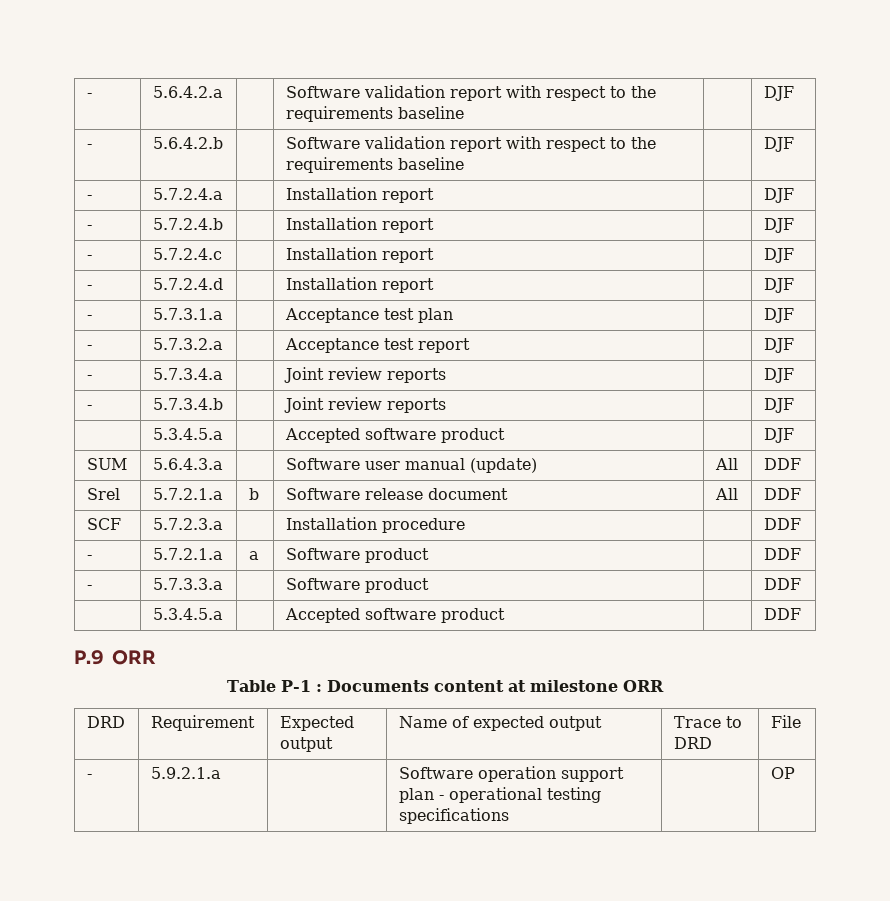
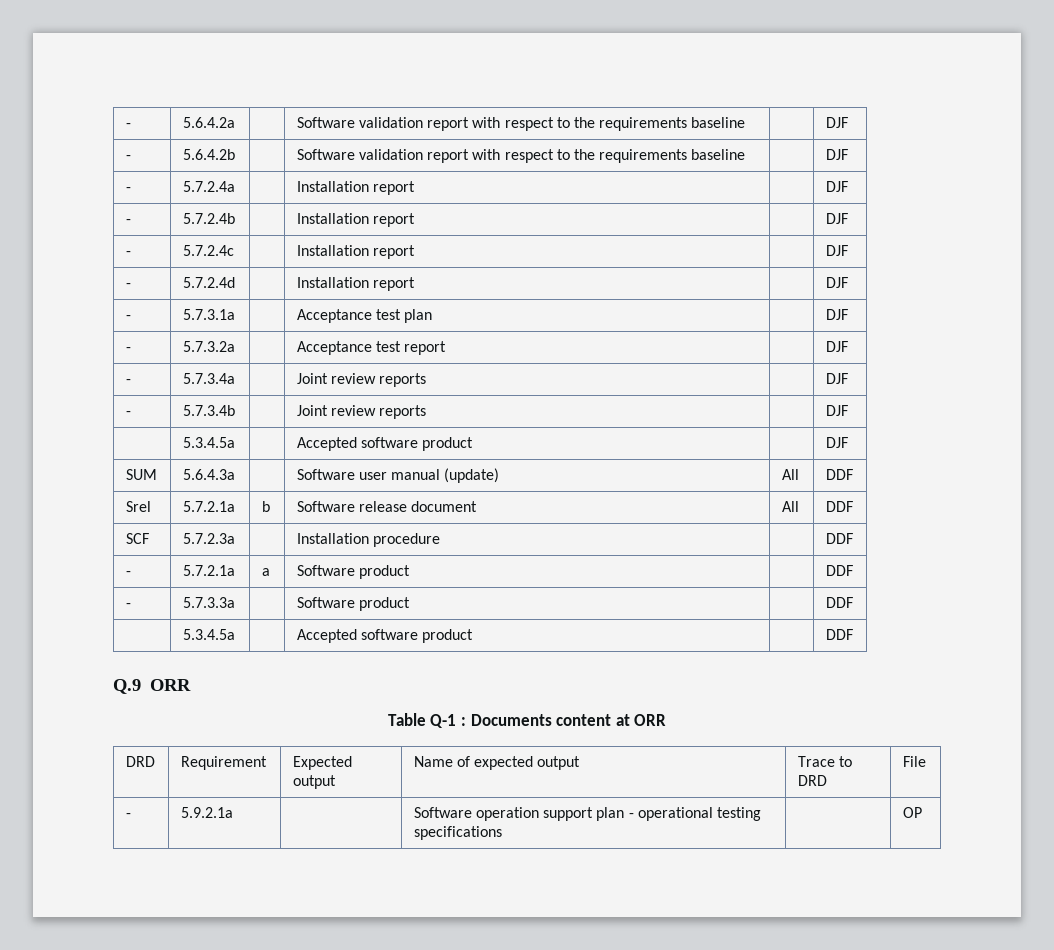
- - | 5.6.4.2.a | | Software validation report with respect to the requirements baseline | | DJF
+ - | 5.6.4.2a | | Software validation report with respect to the requirements baseline | | DJF
- - | 5.6.4.2.b | | Software validation report with respect to the requirements baseline | | DJF
+ - | 5.6.4.2b | | Software validation report with respect to the requirements baseline | | DJF
- - | 5.7.2.4.a | | Installation report | | DJF
- - | 5.7.2.4.b | | Installation report | | DJF
- - | 5.7.2.4.c | | Installation report | | DJF
- - | 5.7.2.4.d | | Installation report | | DJF
- - | 5.7.3.1.a | | Acceptance test plan | | DJF
+ - | 5.7.2.4a | | Installation report | | DJF
+ - | 5.7.2.4b | | Installation report | | DJF
+ - | 5.7.2.4c | | Installation report | | DJF
+ - | 5.7.2.4d | | Installation report | | DJF
+ - | 5.7.3.1a | | Acceptance test plan | | DJF
- - | 5.7.3.2.a | | Acceptance test report | | DJF
+ - | 5.7.3.2a | | Acceptance test report | | DJF
- - | 5.7.3.4.a | | Joint review reports | | DJF
+ - | 5.7.3.4a | | Joint review reports | | DJF
- - | 5.7.3.4.b | | Joint review reports | | DJF
+ - | 5.7.3.4b | | Joint review reports | | DJF
- | 5.3.4.5.a | | Accepted software product | | DJF
+ | 5.3.4.5a | | Accepted software product | | DJF
- SUM | 5.6.4.3.a | | Software user manual (update) | All | DDF
+ SUM | 5.6.4.3a | | Software user manual (update) | All | DDF
- Srel | 5.7.2.1.a | b | Software release document | All | DDF
+ Srel | 5.7.2.1a | b | Software release document | All | DDF
- SCF | 5.7.2.3.a | | Installation procedure | | DDF
+ SCF | 5.7.2.3a | | Installation procedure | | DDF
- - | 5.7.2.1.a | a | Software product | | DDF
+ - | 5.7.2.1a | a | Software product | | DDF
- - | 5.7.3.3.a | | Software product | | DDF
+ - | 5.7.3.3a | | Software product | | DDF
- | 5.3.4.5.a | | Accepted software product | | DDF
+ | 5.3.4.5a | | Accepted software product | | DDF
- P.9 ORR
+ Q.9 ORR
- Table P-1 : Documents content at milestone ORR
+ Table Q-1 : Documents content at ORR
- - | 5.9.2.1.a | | Software operation support plan - operational testing specifications | | OP
+ - | 5.9.2.1a | | Software operation support plan - operational testing specifications | | OP

